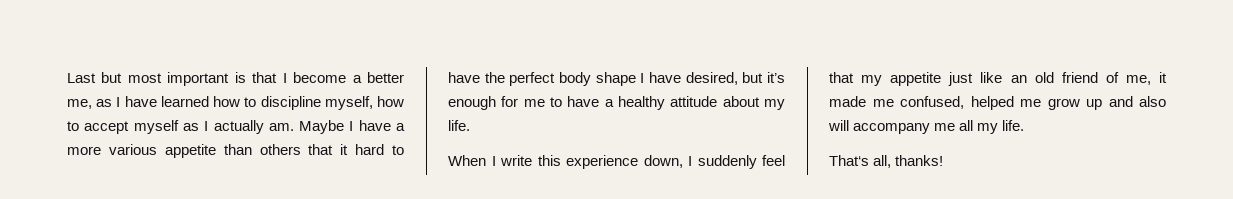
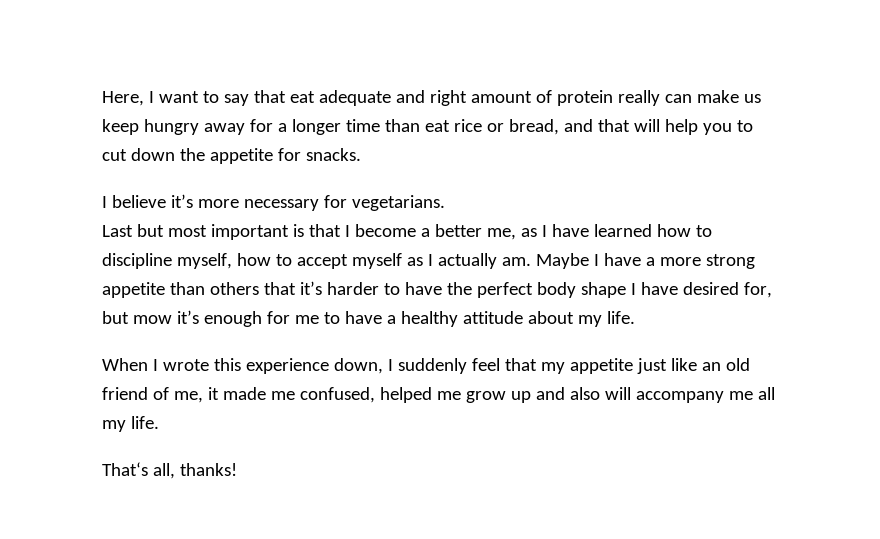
+ Here, I want to say that eat adequate and right amount of protein really can make us keep hungry away for a longer time than eat rice or bread, and that will help you to cut down the appetite for snacks.
+ I believe it’s more necessary for vegetarians.
- Maybe I have a more various appetite than others that it hard to have the perfect body shape I have desired, but it’s enough for me to have a healthy attitude about my life.
+ Maybe I have a more strong appetite than others that it’s harder to have the perfect body shape I have desired for, but mow it’s enough for me to have a healthy attitude about my life.
- When I write this experience down, I suddenly feel that my appetite just like an old friend of me, it made me confused, helped me grow up and also will accompany me all my life.
+ When I wrote this experience down, I suddenly feel that my appetite just like an old friend of me, it made me confused, helped me grow up and also will accompany me all my life.

